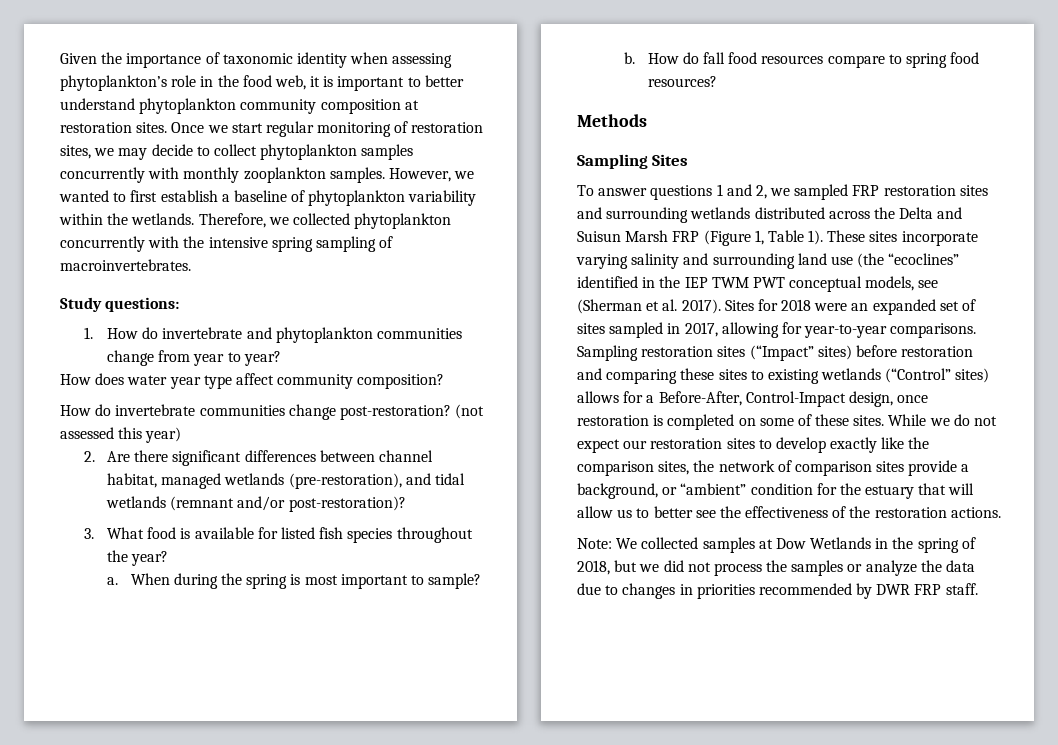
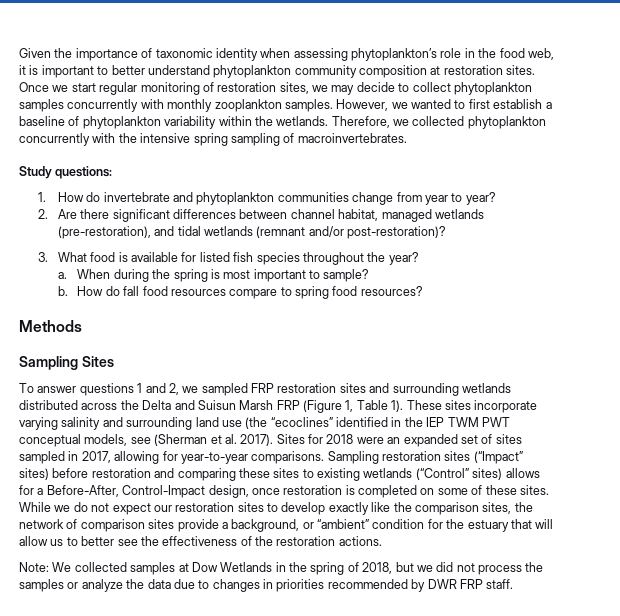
- How does water year type affect community composition?
- How do invertebrate communities change post-restoration? (not assessed this year)

